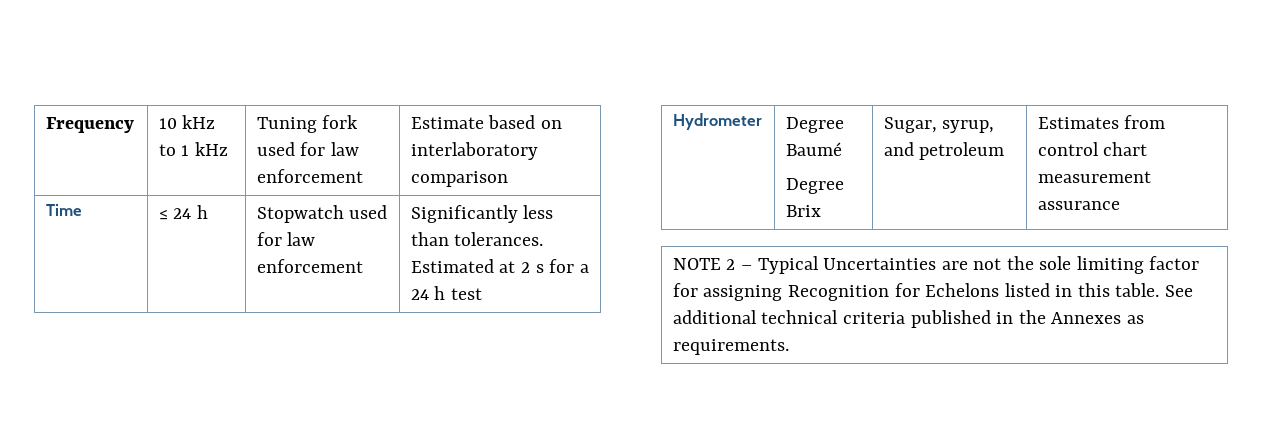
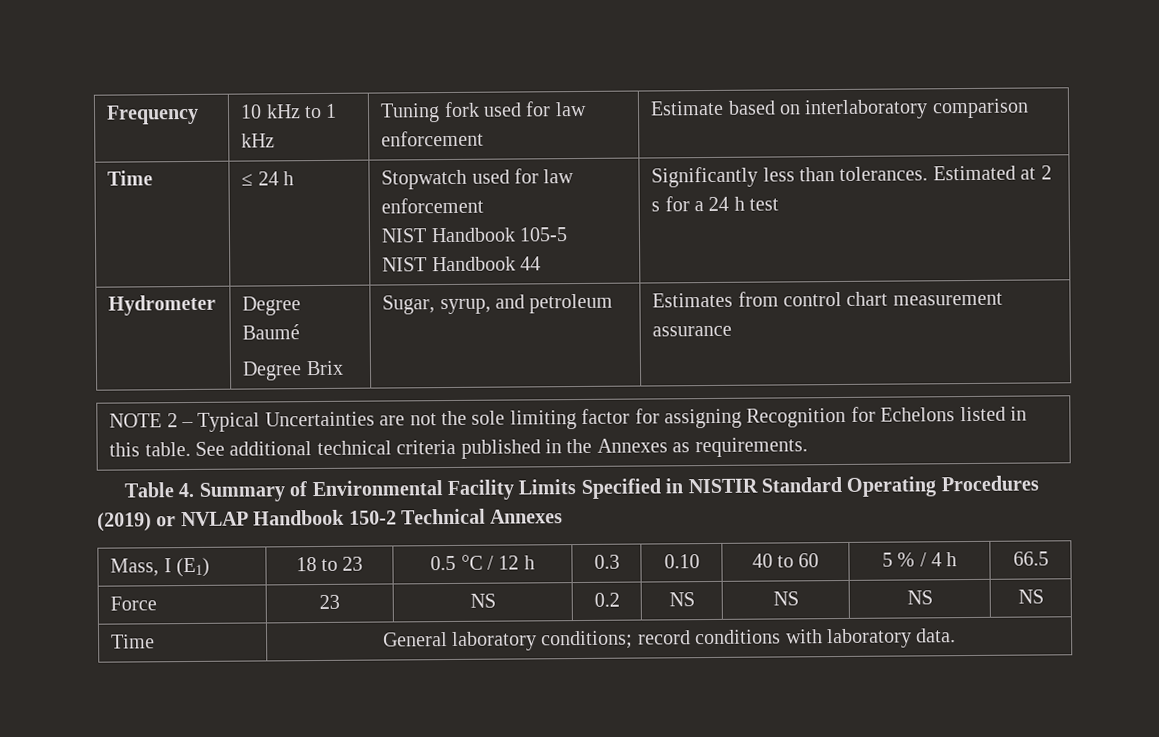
- Time | ≤ 24 h | Stopwatch used for law enforcement | Significantly less than tolerances. Estimated at 2 s for a 24 h test
+ Time | ≤ 24 h | Stopwatch used for law enforcement
+ NIST Handbook 105-5
+ NIST Handbook 44 | Significantly less than tolerances. Estimated at 2 s for a 24 h test
+ Table 4. Summary of Environmental Facility Limits Specified in NISTIR Standard Operating Procedures (2019) or NVLAP Handbook 150-2 Technical Annexes
+ Mass, I (E1) | 18 to 23 | 0.5 °C / 12 h | 0.3 | 0.10 | 40 to 60 | 5 % / 4 h | 66.5
+ Force | 23 | NS | 0.2 | NS | NS | NS | NS
+ Time | General laboratory conditions; record conditions with laboratory data.

